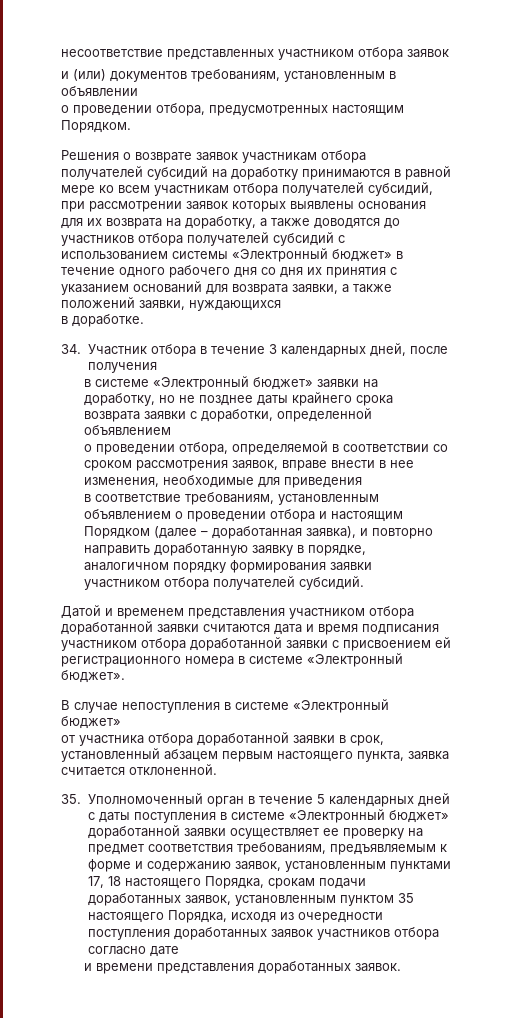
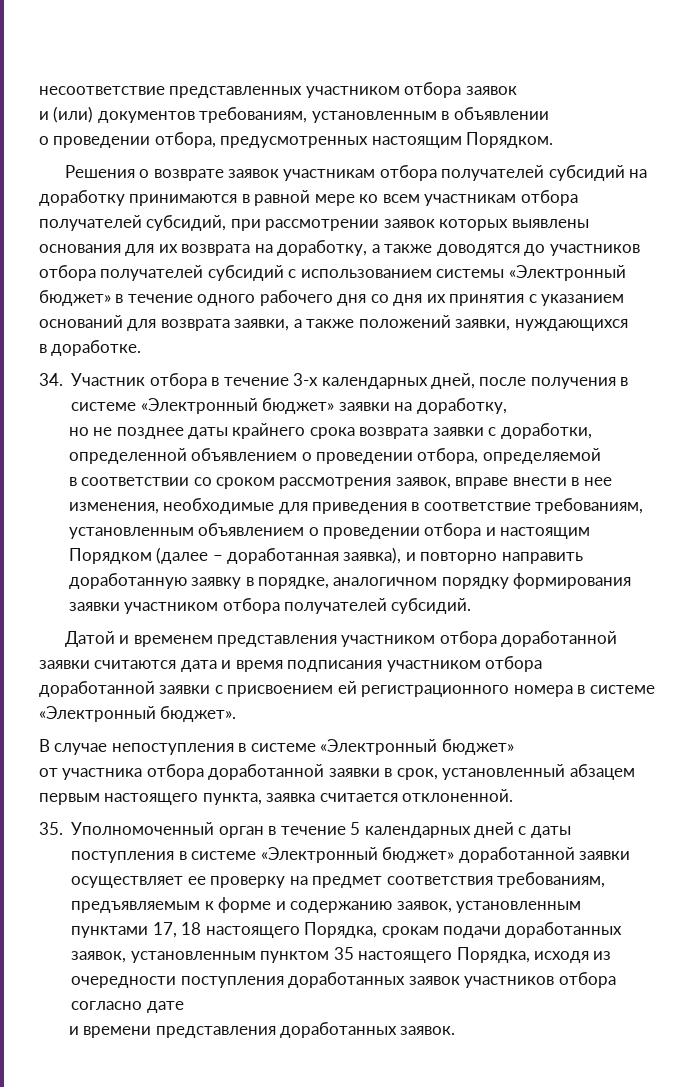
- 34. Участник отбора в течение 3 календарных дней, после получения
- в системе «Электронный бюджет» заявки на доработку, но не позднее даты крайнего срока возврата заявки с доработки, определенной объявлением
- о проведении отбора, определяемой в соответствии со сроком рассмотрения заявок, вправе внести в нее изменения, необходимые для приведения
- в соответствие требованиям, установленным объявлением о проведении отбора и настоящим Порядком (далее – доработанная заявка), и повторно направить доработанную заявку в порядке, аналогичном порядку формирования заявки участником отбора получателей субсидий.
+ 34. Участник отбора в течение 3-х календарных дней, после получения в системе «Электронный бюджет» заявки на доработку,
+ но не позднее даты крайнего срока возврата заявки с доработки, определенной объявлением о проведении отбора, определяемой
+ в соответствии со сроком рассмотрения заявок, вправе внести в нее изменения, необходимые для приведения в соответствие требованиям, установленным объявлением о проведении отбора и настоящим Порядком (далее – доработанная заявка), и повторно направить доработанную заявку в порядке, аналогичном порядку формирования заявки участником отбора получателей субсидий.

